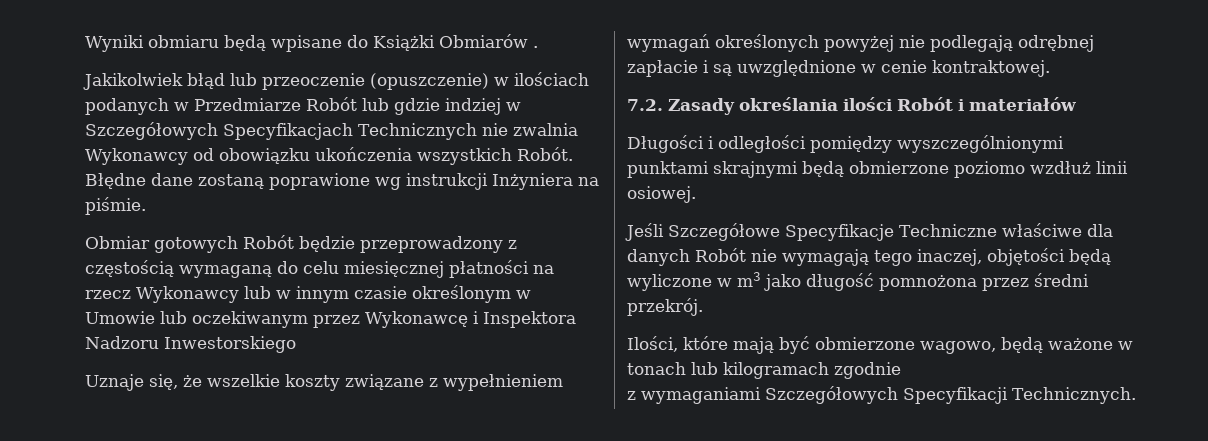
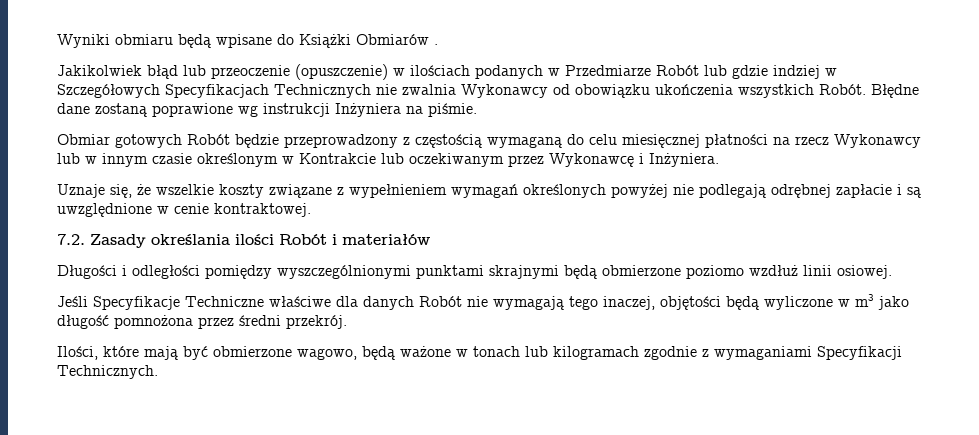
- Obmiar gotowych Robót będzie przeprowadzony z częstością wymaganą do celu miesięcznej płatności na rzecz Wykonawcy lub w innym czasie określonym w Umowie lub oczekiwanym przez Wykonawcę i Inspektora Nadzoru Inwestorskiego
+ Obmiar gotowych Robót będzie przeprowadzony z częstością wymaganą do celu miesięcznej płatności na rzecz Wykonawcy lub w innym czasie określonym w Kontrakcie lub oczekiwanym przez Wykonawcę i Inżyniera.
- Jeśli Szczegółowe Specyfikacje Techniczne właściwe dla danych Robót nie wymagają tego inaczej, objętości będą wyliczone w m3 jako długość pomnożona przez średni przekrój.
+ Jeśli Specyfikacje Techniczne właściwe dla danych Robót nie wymagają tego inaczej, objętości będą wyliczone w m3 jako długość pomnożona przez średni przekrój.
- Ilości, które mają być obmierzone wagowo, będą ważone w tonach lub kilogramach zgodnie
- z wymaganiami Szczegółowych Specyfikacji Technicznych.
+ Ilości, które mają być obmierzone wagowo, będą ważone w tonach lub kilogramach zgodnie z wymaganiami Specyfikacji Technicznych.

